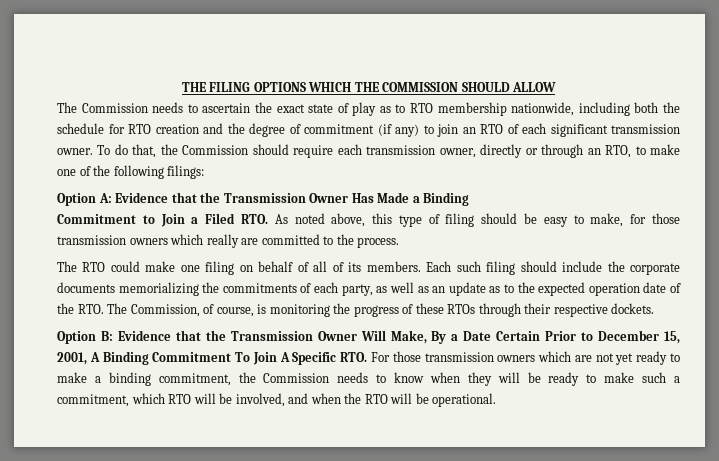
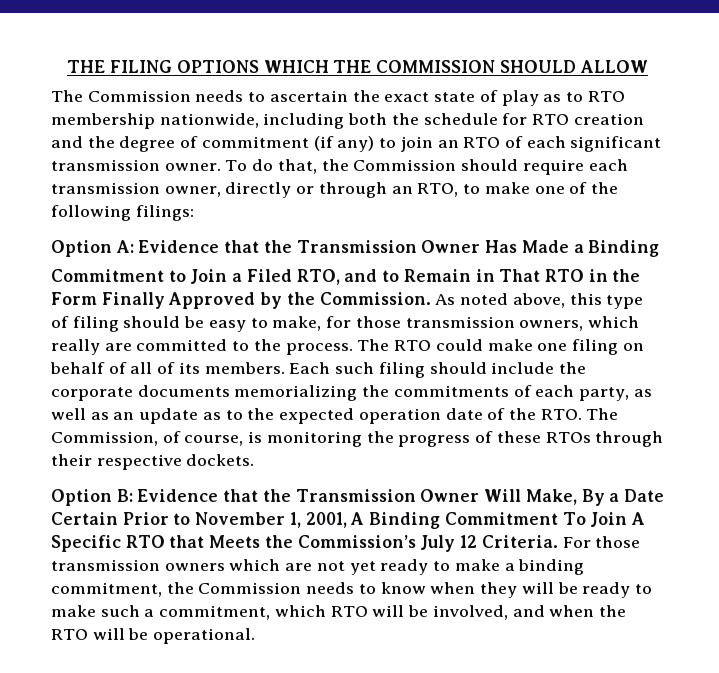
- Commitment to Join a Filed RTO. As noted above, this type of filing should be easy to make, for those transmission owners which really are committed to the process.
- The RTO could make one filing on behalf of all of its members.
+ Commitment to Join a Filed RTO, and to Remain in That RTO in the Form Finally Approved by the Commission. As noted above, this type of filing should be easy to make, for those transmission owners, which really are committed to the process. The RTO could make one filing on behalf of all of its members.
- Evidence that the Transmission Owner Will Make, By a Date Certain Prior to December 15, 2001, A Binding Commitment To Join A Specific RTO. For those transmission owners which are not yet ready to make a binding commitment, the Commission needs to know when they will be ready to make such a commitment, which RTO will be involved, and when the RTO will be operational.
+ Evidence that the Transmission Owner Will Make, By a Date Certain Prior to November 1, 2001, A Binding Commitment To Join A Specific RTO that Meets the Commission’s July 12 Criteria. For those transmission owners which are not yet ready to make a binding commitment, the Commission needs to know when they will be ready to make such a commitment, which RTO will be involved, and when the RTO will be operational.

